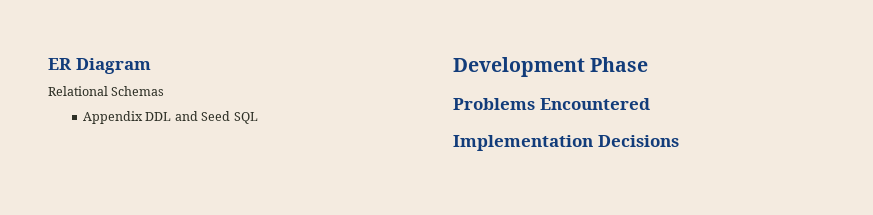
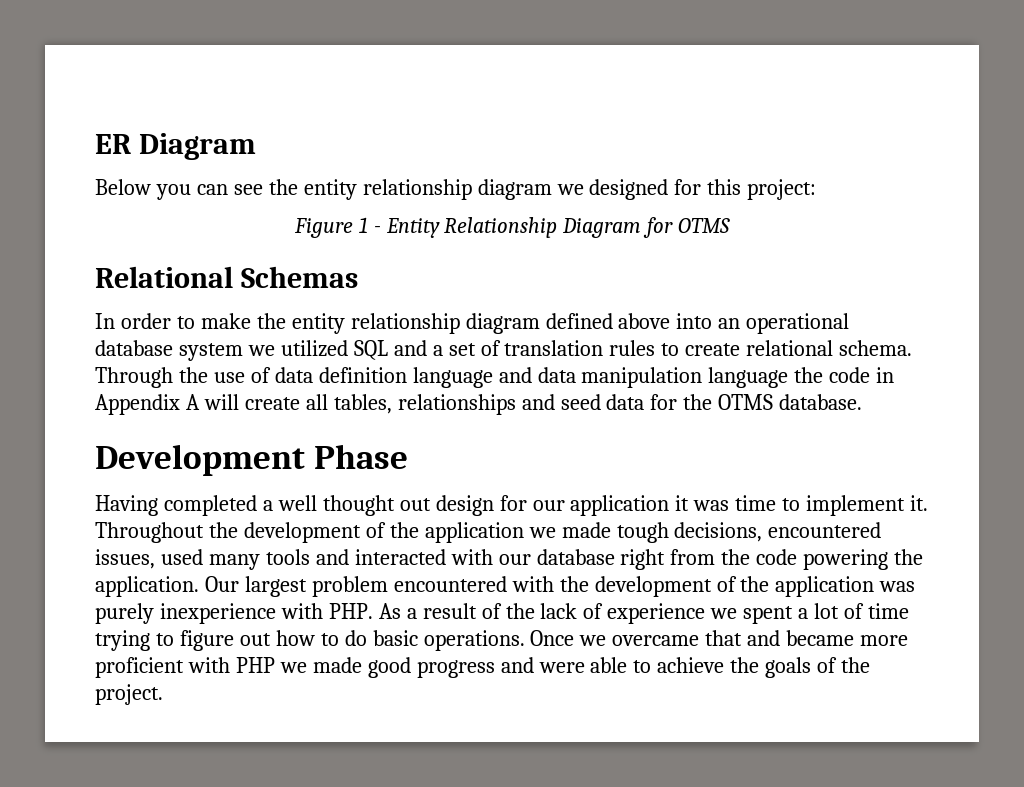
+ Below you can see the entity relationship diagram we designed for this project:
+ Figure 1 - Entity Relationship Diagram for OTMS
  Relational Schemas
- Appendix DDL and Seed SQL
+ In order to make the entity relationship diagram defined above into an operational database system we utilized SQL and a set of translation rules to create relational schema. Through the use of data definition language and data manipulation language the code in Appendix A will create all tables, relationships and seed data for the OTMS database.
  Development Phase
- Problems Encountered
- Implementation Decisions
+ Having completed a well thought out design for our application it was time to implement it. Throughout the development of the application we made tough decisions, encountered issues, used many tools and interacted with our database right from the code powering the application. Our largest problem encountered with the development of the application was purely inexperience with PHP. As a result of the lack of experience we spent a lot of time trying to figure out how to do basic operations. Once we overcame that and became more proficient with PHP we made good progress and were able to achieve the goals of the project.

